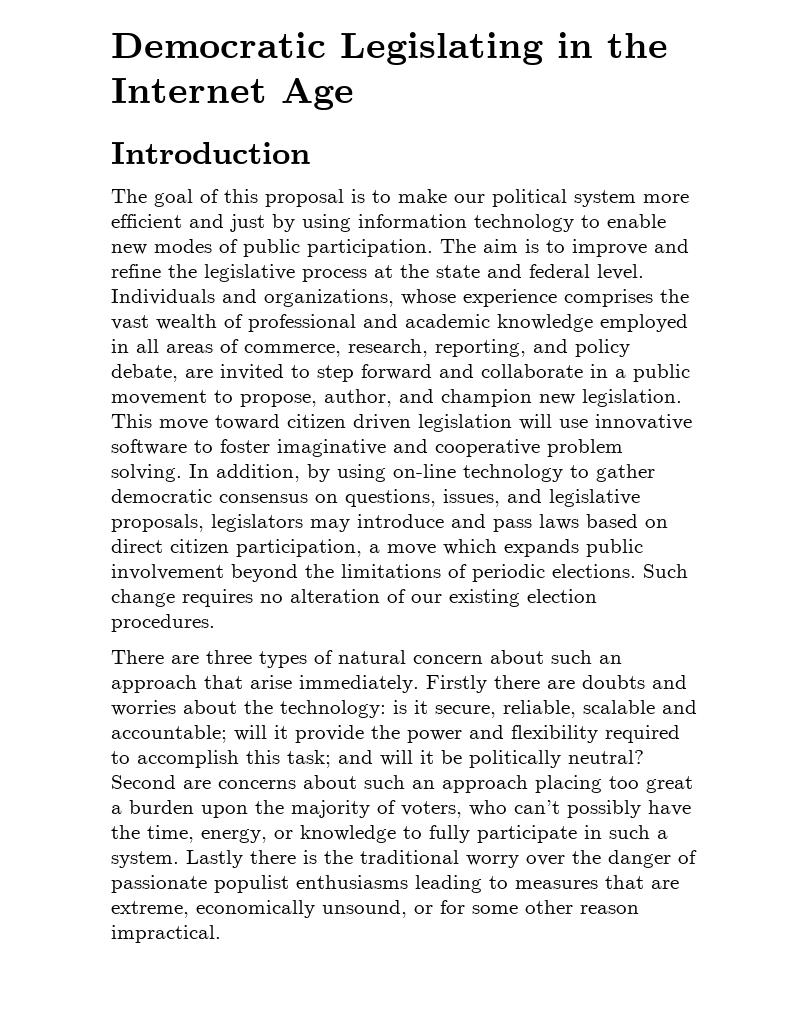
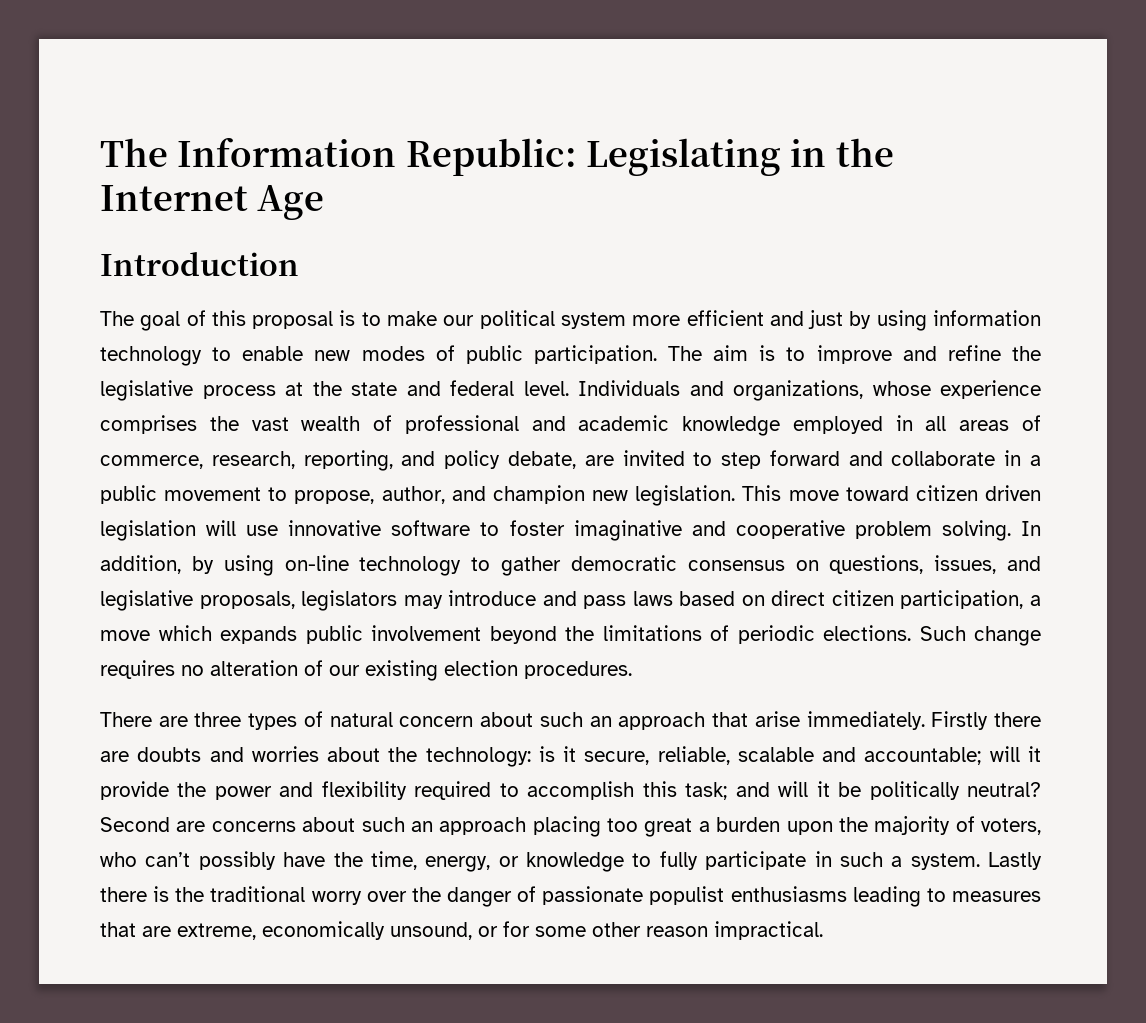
- Democratic Legislating in the Internet Age
+ The Information Republic: Legislating in the Internet Age

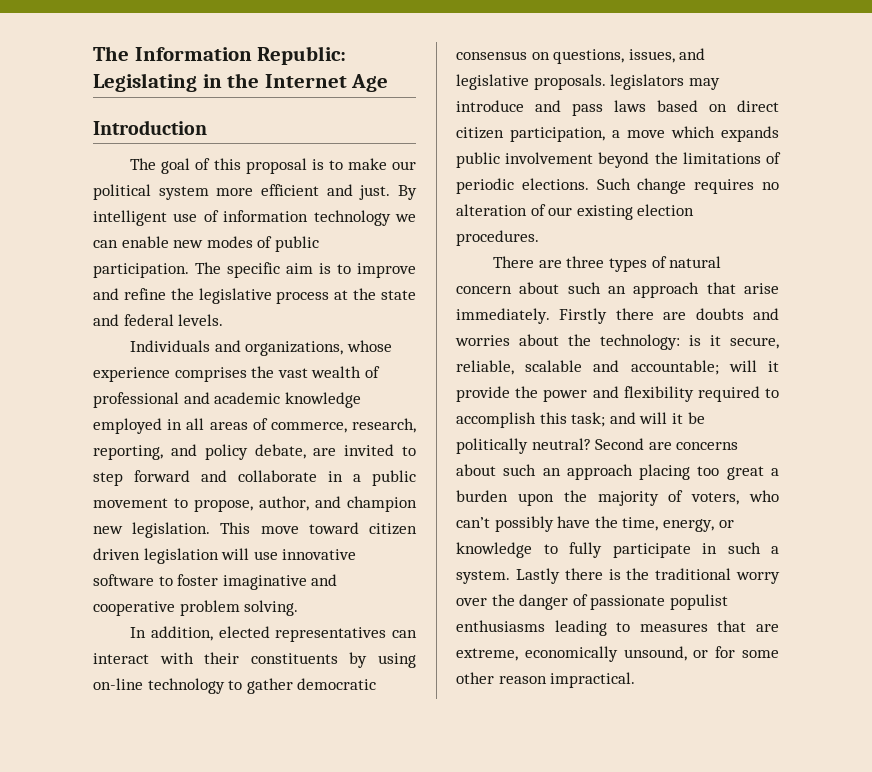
- The goal of this proposal is to make our political system more efficient and just by using information technology to enable new modes of public participation.
+ The goal of this proposal is to make our political system more efficient and just. By intelligent use of information technology we can enable new modes of public participation.
- The aim is to improve and refine the legislative process at the state and federal level. Individuals and organizations, whose experience comprises the vast wealth of professional and academic knowledge employed in all areas of commerce, research, reporting, and policy debate, are invited to step forward and collaborate in a public movement to propose, author, and champion new legislation.
+ The specific aim is to improve and refine the legislative process at the state and federal levels.
+ Individuals and organizations, whose experience comprises the vast wealth of professional and academic knowledge employed in all areas of commerce, research, reporting, and policy debate, are invited to step forward and collaborate in a public movement to propose, author, and champion new legislation.
- This move toward citizen driven legislation will use innovative software to foster imaginative and cooperative problem solving. In addition, by using on-line technology to gather democratic consensus on questions, issues, and legislative proposals, legislators may introduce and pass laws based on direct citizen participation, a move which expands public involvement beyond the limitations of periodic elections.
+ This move toward citizen driven legislation will use innovative software to foster imaginative and cooperative problem solving.
+ In addition, elected representatives can interact with their constituents by using on-line technology to gather democratic consensus on questions, issues, and legislative proposals. legislators may introduce and pass laws based on direct citizen participation, a move which expands public involvement beyond the limitations of periodic elections.

